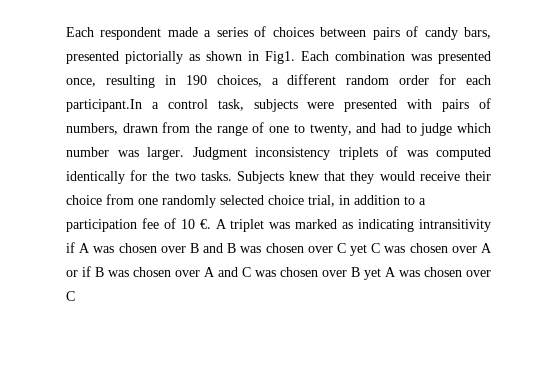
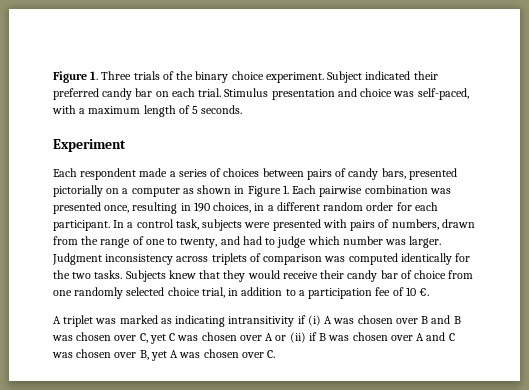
+ Figure 1. Three trials of the binary choice experiment. Subject indicated their preferred candy bar on each trial. Stimulus presentation and choice was self-paced, with a maximum length of 5 seconds.
+ Experiment
- Each respondent made a series of choices between pairs of candy bars, presented pictorially as shown in Fig1. Each combination was presented once, resulting in 190 choices, a different random order for each participant.In a control task, subjects were presented with pairs of numbers, drawn from the range of one to twenty, and had to judge which number was larger.
+ Each respondent made a series of choices between pairs of candy bars, presented pictorially on a computer as shown in Figure 1. Each pairwise combination was presented once, resulting in 190 choices, in a different random order for each participant. In a control task, subjects were presented with pairs of numbers, drawn from the range of one to twenty, and had to judge which number was larger.
- Judgment inconsistency triplets of was computed identically for the two tasks.
+ Judgment inconsistency across triplets of comparison was computed identically for the two tasks.
- Subjects knew that they would receive their choice from one randomly selected choice trial, in addition to a participation fee of 10 €. A triplet was marked as indicating intransitivity if A was chosen over B and B was chosen over C yet C was chosen over A or if B was chosen over A and C was chosen over B yet A was chosen over C
+ Subjects knew that they would receive their candy bar of choice from one randomly selected choice trial, in addition to a participation fee of 10 €.
+ A triplet was marked as indicating intransitivity if (i) A was chosen over B and B was chosen over C, yet C was chosen over A or (ii) if B was chosen over A and C was chosen over B, yet A was chosen over C.

